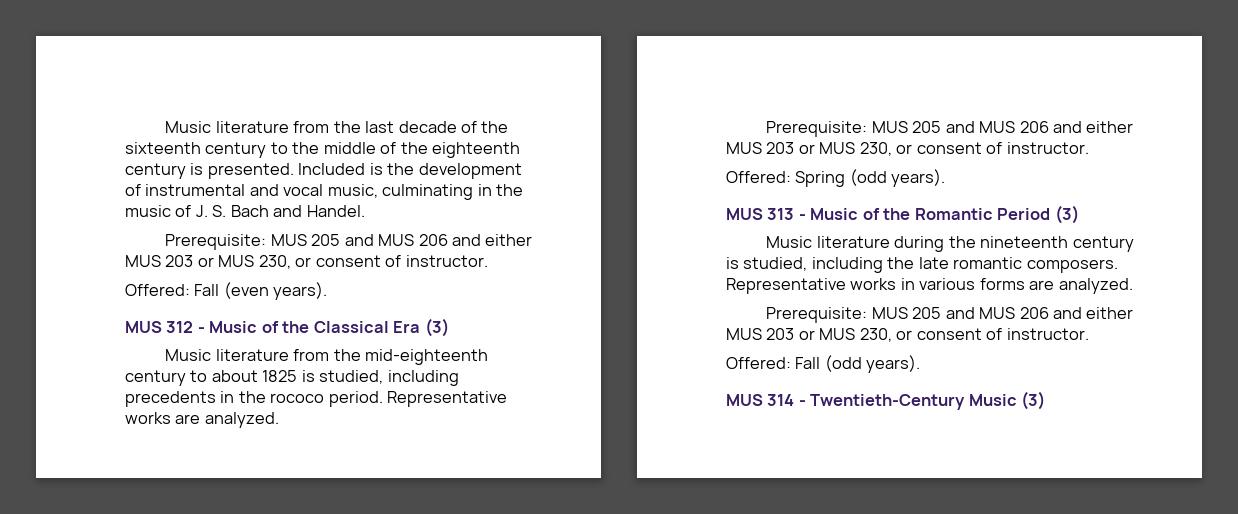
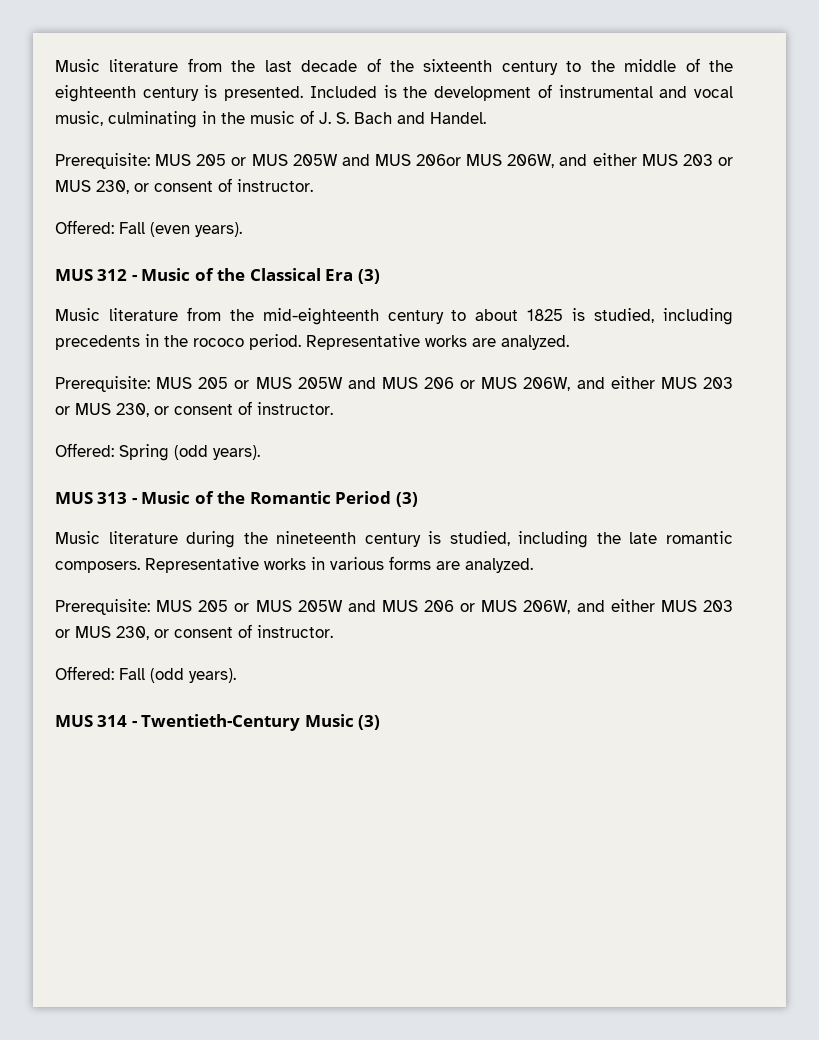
  Included is the development of instrumental and vocal music, culminating in the music of J. S. Bach and Handel.
- Prerequisite: MUS 205 and MUS 206 and either MUS 203 or MUS 230, or consent of instructor.
+ Prerequisite: MUS 205 or MUS 205W and MUS 206or MUS 206W, and either MUS 203 or MUS 230, or consent of instructor.
  Representative works are analyzed.
- Prerequisite: MUS 205 and MUS 206 and either MUS 203 or MUS 230, or consent of instructor.
+ Prerequisite: MUS 205 or MUS 205W and MUS 206 or MUS 206W, and either MUS 203 or MUS 230, or consent of instructor.
  Representative works in various forms are analyzed.
- Prerequisite: MUS 205 and MUS 206 and either MUS 203 or MUS 230, or consent of instructor.
+ Prerequisite: MUS 205 or MUS 205W and MUS 206 or MUS 206W, and either MUS 203 or MUS 230, or consent of instructor.

